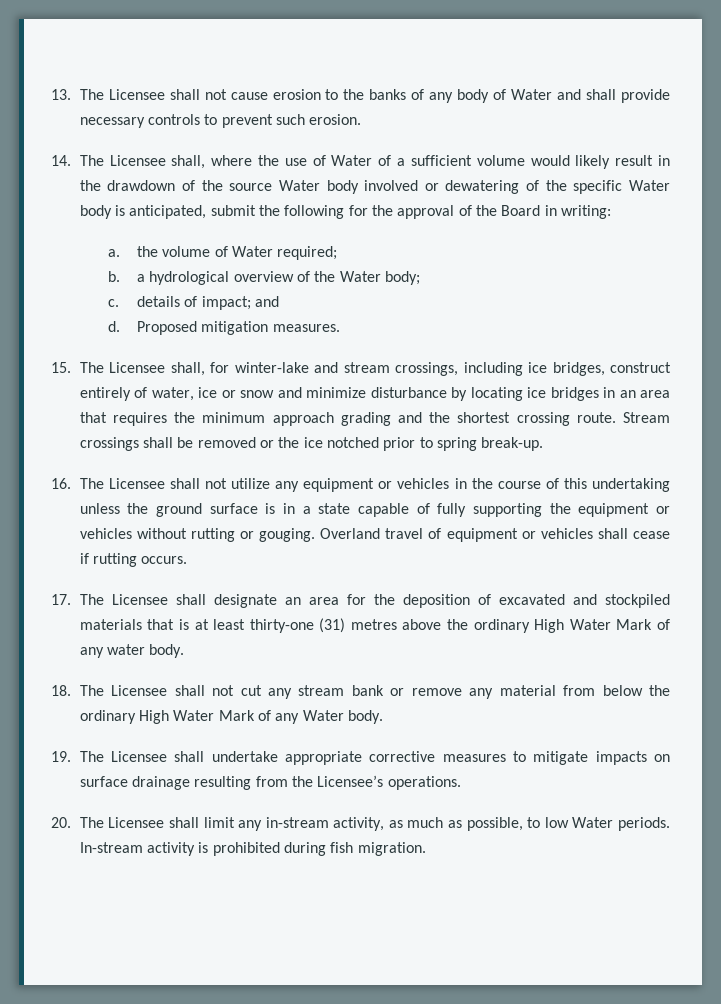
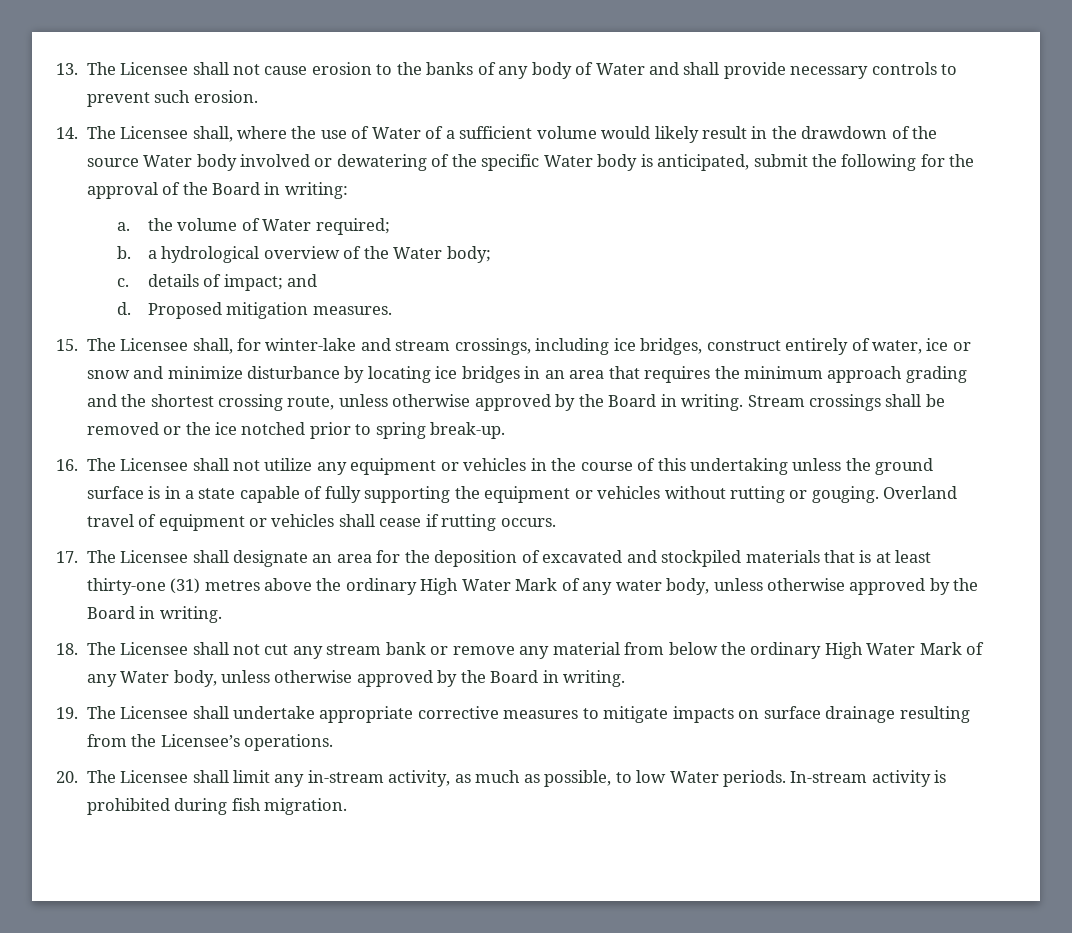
- 15. The Licensee shall, for winter-lake and stream crossings, including ice bridges, construct entirely of water, ice or snow and minimize disturbance by locating ice bridges in an area that requires the minimum approach grading and the shortest crossing route.
+ 15. The Licensee shall, for winter-lake and stream crossings, including ice bridges, construct entirely of water, ice or snow and minimize disturbance by locating ice bridges in an area that requires the minimum approach grading and the shortest crossing route, unless otherwise approved by the Board in writing.
- 17. The Licensee shall designate an area for the deposition of excavated and stockpiled materials that is at least thirty-one (31) metres above the ordinary High Water Mark of any water body.
+ 17. The Licensee shall designate an area for the deposition of excavated and stockpiled materials that is at least thirty-one (31) metres above the ordinary High Water Mark of any water body, unless otherwise approved by the Board in writing.
- 18. The Licensee shall not cut any stream bank or remove any material from below the ordinary High Water Mark of any Water body.
+ 18. The Licensee shall not cut any stream bank or remove any material from below the ordinary High Water Mark of any Water body, unless otherwise approved by the Board in writing.

